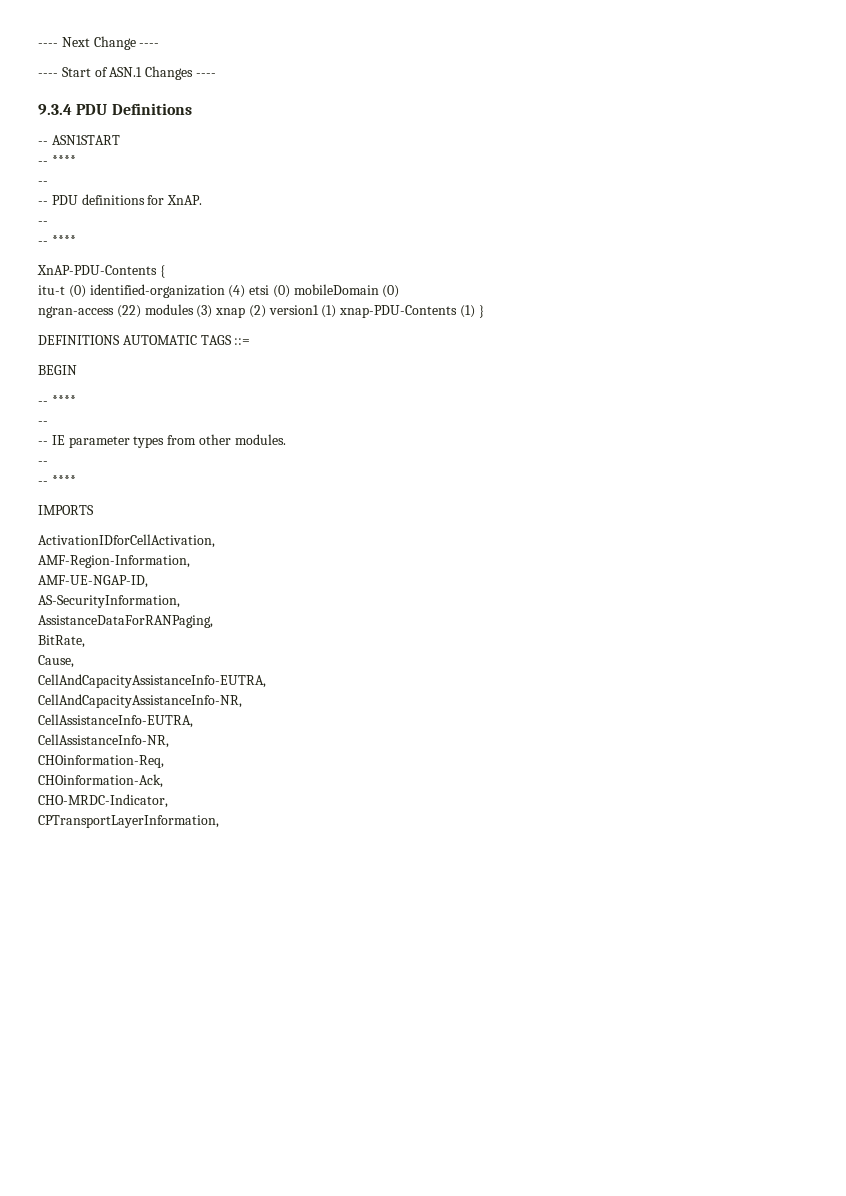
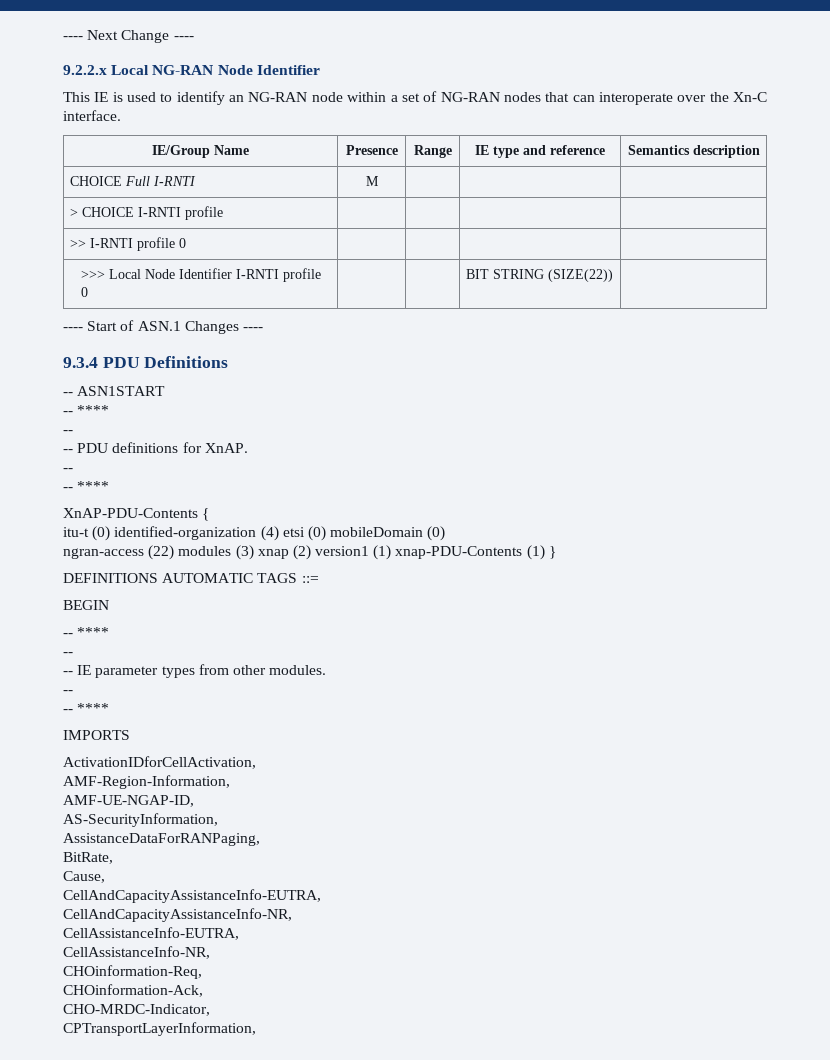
+ 9.2.2.x Local NG-RAN Node Identifier
+ This IE is used to identify an NG-RAN node within a set of NG-RAN nodes that can interoperate over the Xn-C interface.
+ IE/Group Name | Presence | Range | IE type and reference | Semantics description
+ CHOICE Full I-RNTI | M | | |
+ > CHOICE I-RNTI profile | | | |
+ >> I-RNTI profile 0 | | | |
+ >>> Local Node Identifier I-RNTI profile 0 | | | BIT STRING (SIZE(22)) |

